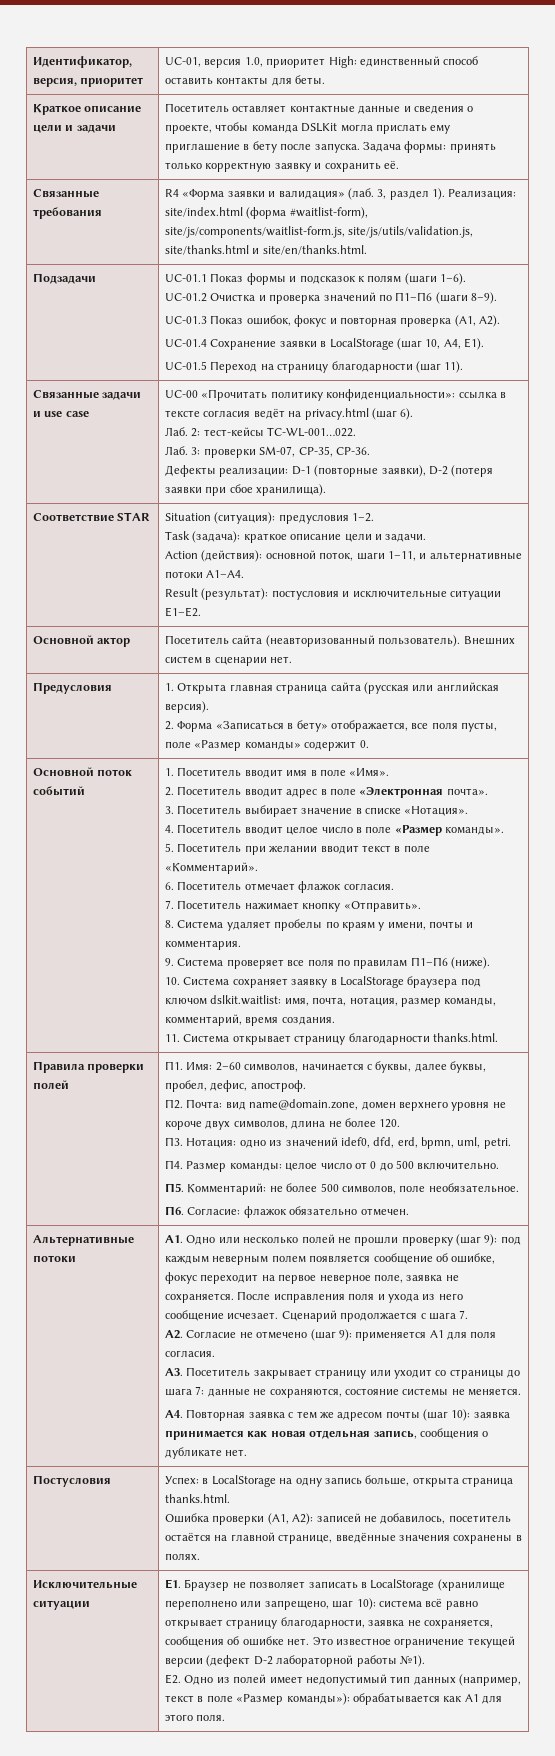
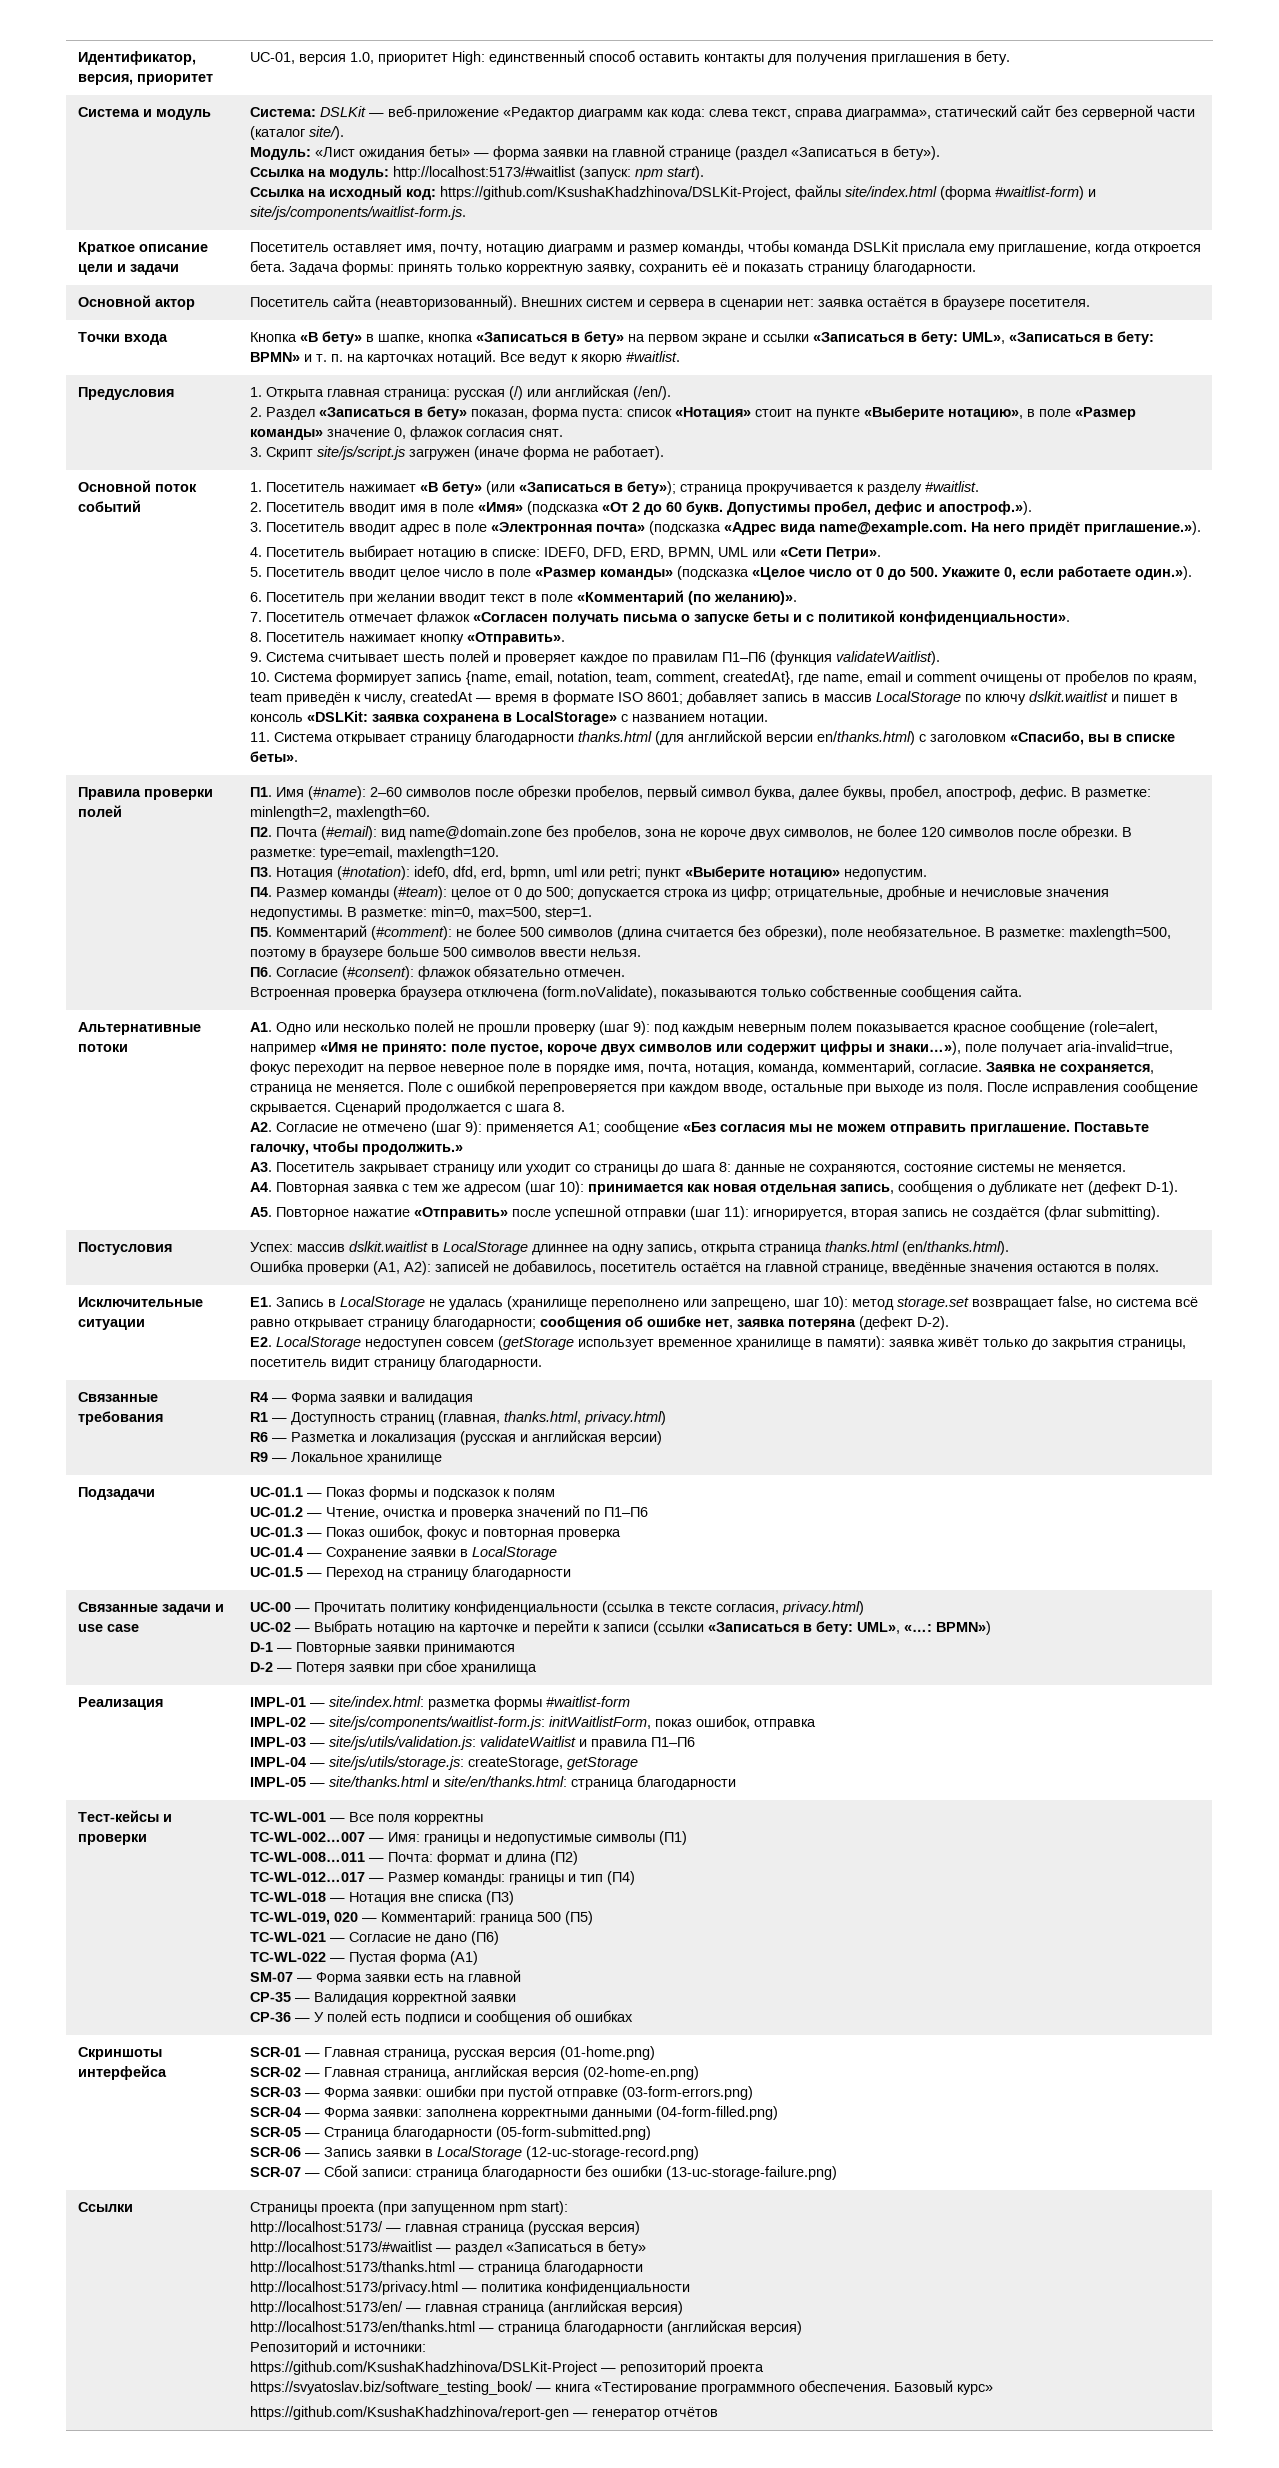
- Идентификатор, версия, приоритет | UC-01, версия 1.0, приоритет High: единственный способ оставить контакты для беты.
+ Идентификатор, версия, приоритет | UC-01, версия 1.0, приоритет High: единственный способ оставить контакты для получения приглашения в бету.
+ Система и модуль | Система: DSLKit — веб-приложение «Редактор диаграмм как кода: слева текст, справа диаграмма», статический сайт без серверной части (каталог site/).
+ Модуль: «Лист ожидания беты» — форма заявки на главной странице (раздел «Записаться в бету»).
+ Ссылка на модуль: http://localhost:5173/#waitlist (запуск: npm start).
+ Ссылка на исходный код: https://github.com/KsushaKhadzhinova/DSLKit-Project, файлы site/index.html (форма #waitlist-form) и site/js/components/waitlist-form.js.
- Краткое описание цели и задачи | Посетитель оставляет контактные данные и сведения о проекте, чтобы команда DSLKit могла прислать ему приглашение в бету после запуска. Задача формы: принять только корректную заявку и сохранить её.
- Связанные требования | R4 «Форма заявки и валидация» (лаб. 3, раздел 1). Реализация: site/index.html (форма #waitlist-form), site/js/components/waitlist-form.js, site/js/utils/validation.js, site/thanks.html и site/en/thanks.html.
- Подзадачи | UC-01.1 Показ формы и подсказок к полям (шаги 1–6).
- UC-01.2 Очистка и проверка значений по П1–П6 (шаги 8–9).
- UC-01.3 Показ ошибок, фокус и повторная проверка (A1, A2).
- UC-01.4 Сохранение заявки в LocalStorage (шаг 10, A4, E1).
- UC-01.5 Переход на страницу благодарности (шаг 11).
- Связанные задачи и use case | UC-00 «Прочитать политику конфиденциальности»: ссылка в тексте согласия ведёт на privacy.html (шаг 6).
- Лаб. 2: тест-кейсы TC-WL-001…022.
- Лаб. 3: проверки SM-07, CP-35, CP-36.
- Дефекты реализации: D-1 (повторные заявки), D-2 (потеря заявки при сбое хранилища).
- Соответствие STAR | Situation (ситуация): предусловия 1–2.
- Task (задача): краткое описание цели и задачи.
- Action (действия): основной поток, шаги 1–11, и альтернативные потоки A1–A4.
- Result (результат): постусловия и исключительные ситуации E1–E2.
- Основной актор | Посетитель сайта (неавторизованный пользователь). Внешних систем в сценарии нет.
+ Краткое описание цели и задачи | Посетитель оставляет имя, почту, нотацию диаграмм и размер команды, чтобы команда DSLKit прислала ему приглашение, когда откроется бета. Задача формы: принять только корректную заявку, сохранить её и показать страницу благодарности.
+ Основной актор | Посетитель сайта (неавторизованный). Внешних систем и сервера в сценарии нет: заявка остаётся в браузере посетителя.
+ Точки входа | Кнопка «В бету» в шапке, кнопка «Записаться в бету» на первом экране и ссылки «Записаться в бету: UML», «Записаться в бету: BPMN» и т. п. на карточках нотаций. Все ведут к якорю #waitlist.
- 1. Открыта главная страница сайта (русская или английская версия).
- 2. Форма «Записаться в бету» отображается, все поля пусты, поле «Размер команды» содержит 0.
+ 1. Открыта главная страница: русская (/) или английская (/en/).
+ 2. Раздел «Записаться в бету» показан, форма пуста: список «Нотация» стоит на пункте «Выберите нотацию», в поле «Размер команды» значение 0, флажок согласия снят.
+ 3. Скрипт site/js/script.js загружен (иначе форма не работает).
- 1. Посетитель вводит имя в поле «Имя».
- 2. Посетитель вводит адрес в поле «Электронная почта».
- 3. Посетитель выбирает значение в списке «Нотация».
- 4. Посетитель вводит целое число в поле «Размер команды».
- 5. Посетитель при желании вводит текст в поле «Комментарий».
- 6. Посетитель отмечает флажок согласия.
- 7. Посетитель нажимает кнопку «Отправить».
- 8. Система удаляет пробелы по краям у имени, почты и комментария.
- 9. Система проверяет все поля по правилам П1–П6 (ниже).
+ 1. Посетитель нажимает «В бету» (или «Записаться в бету»); страница прокручивается к разделу #waitlist.
+ 2. Посетитель вводит имя в поле «Имя» (подсказка «От 2 до 60 букв. Допустимы пробел, дефис и апостроф.»).
+ 3. Посетитель вводит адрес в поле «Электронная почта» (подсказка «Адрес вида name@example.com. На него придёт приглашение.»).
+ 4. Посетитель выбирает нотацию в списке: IDEF0, DFD, ERD, BPMN, UML или «Сети Петри».
+ 5. Посетитель вводит целое число в поле «Размер команды» (подсказка «Целое число от 0 до 500. Укажите 0, если работаете один.»).
+ 6. Посетитель при желании вводит текст в поле «Комментарий (по желанию)».
+ 7. Посетитель отмечает флажок «Согласен получать письма о запуске беты и с политикой конфиденциальности».
+ 8. Посетитель нажимает кнопку «Отправить».
+ 9. Система считывает шесть полей и проверяет каждое по правилам П1–П6 (функция validateWaitlist).
- 10. Система сохраняет заявку в LocalStorage браузера под ключом dslkit.waitlist: имя, почта, нотация, размер команды, комментарий, время создания.
+ 10. Система формирует запись {name, email, notation, team, comment, createdAt}, где name, email и comment очищены от пробелов по краям, team приведён к числу, createdAt — время в формате ISO 8601; добавляет запись в массив LocalStorage по ключу dslkit.waitlist и пишет в консоль «DSLKit: заявка сохранена в LocalStorage» с названием нотации.
- 11. Система открывает страницу благодарности thanks.html.
- Правила проверки полей | П1. Имя: 2–60 символов, начинается с буквы, далее буквы, пробел, дефис, апостроф.
- П2. Почта: вид name@domain.zone, домен верхнего уровня не короче двух символов, длина не более 120.
- П3. Нотация: одно из значений idef0, dfd, erd, bpmn, uml, petri.
- П4. Размер команды: целое число от 0 до 500 включительно.
+ 11. Система открывает страницу благодарности thanks.html (для английской версии en/thanks.html) с заголовком «Спасибо, вы в списке беты».
+ Правила проверки полей | П1. Имя (#name): 2–60 символов после обрезки пробелов, первый символ буква, далее буквы, пробел, апостроф, дефис. В разметке: minlength=2, maxlength=60.
+ П2. Почта (#email): вид name@domain.zone без пробелов, зона не короче двух символов, не более 120 символов после обрезки. В разметке: type=email, maxlength=120.
+ П3. Нотация (#notation): idef0, dfd, erd, bpmn, uml или petri; пункт «Выберите нотацию» недопустим.
+ П4. Размер команды (#team): целое от 0 до 500; допускается строка из цифр; отрицательные, дробные и нечисловые значения недопустимы. В разметке: min=0, max=500, step=1.
- П5. Комментарий: не более 500 символов, поле необязательное.
+ П5. Комментарий (#comment): не более 500 символов (длина считается без обрезки), поле необязательное. В разметке: maxlength=500, поэтому в браузере больше 500 символов ввести нельзя.
- П6. Согласие: флажок обязательно отмечен.
+ П6. Согласие (#consent): флажок обязательно отмечен.
+ Встроенная проверка браузера отключена (form.noValidate), показываются только собственные сообщения сайта.
- A1. Одно или несколько полей не прошли проверку (шаг 9): под каждым неверным полем появляется сообщение об ошибке, фокус переходит на первое неверное поле, заявка не сохраняется. После исправления поля и ухода из него сообщение исчезает.
+ A1. Одно или несколько полей не прошли проверку (шаг 9): под каждым неверным полем показывается красное сообщение (role=alert, например «Имя не принято: поле пустое, короче двух символов или содержит цифры и знаки…»), поле получает aria-invalid=true, фокус переходит на первое неверное поле в порядке имя, почта, нотация, команда, комментарий, согласие. Заявка не сохраняется, страница не меняется. Поле с ошибкой перепроверяется при каждом вводе, остальные при выходе из поля. После исправления сообщение скрывается.
- Сценарий продолжается с шага 7.
+ Сценарий продолжается с шага 8.
- A2. Согласие не отмечено (шаг 9): применяется A1 для поля согласия.
+ A2. Согласие не отмечено (шаг 9): применяется A1; сообщение «Без согласия мы не можем отправить приглашение. Поставьте галочку, чтобы продолжить.»
- A3. Посетитель закрывает страницу или уходит со страницы до шага 7: данные не сохраняются, состояние системы не меняется.
+ A3. Посетитель закрывает страницу или уходит со страницы до шага 8: данные не сохраняются, состояние системы не меняется.
- A4. Повторная заявка с тем же адресом почты (шаг 10): заявка принимается как новая отдельная запись, сообщения о дубликате нет.
+ A4. Повторная заявка с тем же адресом (шаг 10): принимается как новая отдельная запись, сообщения о дубликате нет (дефект D-1).
+ A5. Повторное нажатие «Отправить» после успешной отправки (шаг 11): игнорируется, вторая запись не создаётся (флаг submitting).
- Постусловия | Успех: в LocalStorage на одну запись больше, открыта страница thanks.html.
- Ошибка проверки (A1, A2): записей не добавилось, посетитель остаётся на главной странице, введённые значения сохранены в полях.
+ Постусловия | Успех: массив dslkit.waitlist в LocalStorage длиннее на одну запись, открыта страница thanks.html (en/thanks.html).
+ Ошибка проверки (A1, A2): записей не добавилось, посетитель остаётся на главной странице, введённые значения остаются в полях.
- E1. Браузер не позволяет записать в LocalStorage (хранилище переполнено или запрещено, шаг 10): система всё равно открывает страницу благодарности, заявка не сохраняется, сообщения об ошибке нет. Это известное ограничение текущей версии (дефект D-2 лабораторной работы №1).
- E2. Одно из полей имеет недопустимый тип данных (например, текст в поле «Размер команды»): обрабатывается как A1 для этого поля.
+ E1. Запись в LocalStorage не удалась (хранилище переполнено или запрещено, шаг 10): метод storage.set возвращает false, но система всё равно открывает страницу благодарности; сообщения об ошибке нет, заявка потеряна (дефект D-2).
+ E2. LocalStorage недоступен совсем (getStorage использует временное хранилище в памяти): заявка живёт только до закрытия страницы, посетитель видит страницу благодарности.
+ Связанные требования | R4 — Форма заявки и валидация
+ R1 — Доступность страниц (главная, thanks.html, privacy.html)
+ R6 — Разметка и локализация (русская и английская версии)
+ R9 — Локальное хранилище
+ Подзадачи | UC-01.1 — Показ формы и подсказок к полям
+ UC-01.2 — Чтение, очистка и проверка значений по П1–П6
+ UC-01.3 — Показ ошибок, фокус и повторная проверка
+ UC-01.4 — Сохранение заявки в LocalStorage
+ UC-01.5 — Переход на страницу благодарности
+ Связанные задачи и use case | UC-00 — Прочитать политику конфиденциальности (ссылка в тексте согласия, privacy.html)
+ UC-02 — Выбрать нотацию на карточке и перейти к записи (ссылки «Записаться в бету: UML», «…: BPMN»)
+ D-1 — Повторные заявки принимаются
+ D-2 — Потеря заявки при сбое хранилища
+ Реализация | IMPL-01 — site/index.html: разметка формы #waitlist-form
+ IMPL-02 — site/js/components/waitlist-form.js: initWaitlistForm, показ ошибок, отправка
+ IMPL-03 — site/js/utils/validation.js: validateWaitlist и правила П1–П6
+ IMPL-04 — site/js/utils/storage.js: createStorage, getStorage
+ IMPL-05 — site/thanks.html и site/en/thanks.html: страница благодарности
+ Тест-кейсы и проверки | TC-WL-001 — Все поля корректны
+ TC-WL-002…007 — Имя: границы и недопустимые символы (П1)
+ TC-WL-008…011 — Почта: формат и длина (П2)
+ TC-WL-012…017 — Размер команды: границы и тип (П4)
+ TC-WL-018 — Нотация вне списка (П3)
+ TC-WL-019, 020 — Комментарий: граница 500 (П5)
+ TC-WL-021 — Согласие не дано (П6)
+ TC-WL-022 — Пустая форма (A1)
+ SM-07 — Форма заявки есть на главной
+ CP-35 — Валидация корректной заявки
+ CP-36 — У полей есть подписи и сообщения об ошибках
+ Скриншоты интерфейса | SCR-01 — Главная страница, русская версия (01-home.png)
+ SCR-02 — Главная страница, английская версия (02-home-en.png)
+ SCR-03 — Форма заявки: ошибки при пустой отправке (03-form-errors.png)
+ SCR-04 — Форма заявки: заполнена корректными данными (04-form-filled.png)
+ SCR-05 — Страница благодарности (05-form-submitted.png)
+ SCR-06 — Запись заявки в LocalStorage (12-uc-storage-record.png)
+ SCR-07 — Сбой записи: страница благодарности без ошибки (13-uc-storage-failure.png)
+ Ссылки | Страницы проекта (при запущенном npm start):
+ http://localhost:5173/ — главная страница (русская версия)
+ http://localhost:5173/#waitlist — раздел «Записаться в бету»
+ http://localhost:5173/thanks.html — страница благодарности
+ http://localhost:5173/privacy.html — политика конфиденциальности
+ http://localhost:5173/en/ — главная страница (английская версия)
+ http://localhost:5173/en/thanks.html — страница благодарности (английская версия)
+ Репозиторий и источники:
+ https://github.com/KsushaKhadzhinova/DSLKit-Project — репозиторий проекта
+ https://svyatoslav.biz/software_testing_book/ — книга «Тестирование программного обеспечения. Базовый курс»
+ https://github.com/KsushaKhadzhinova/report-gen — генератор отчётов

